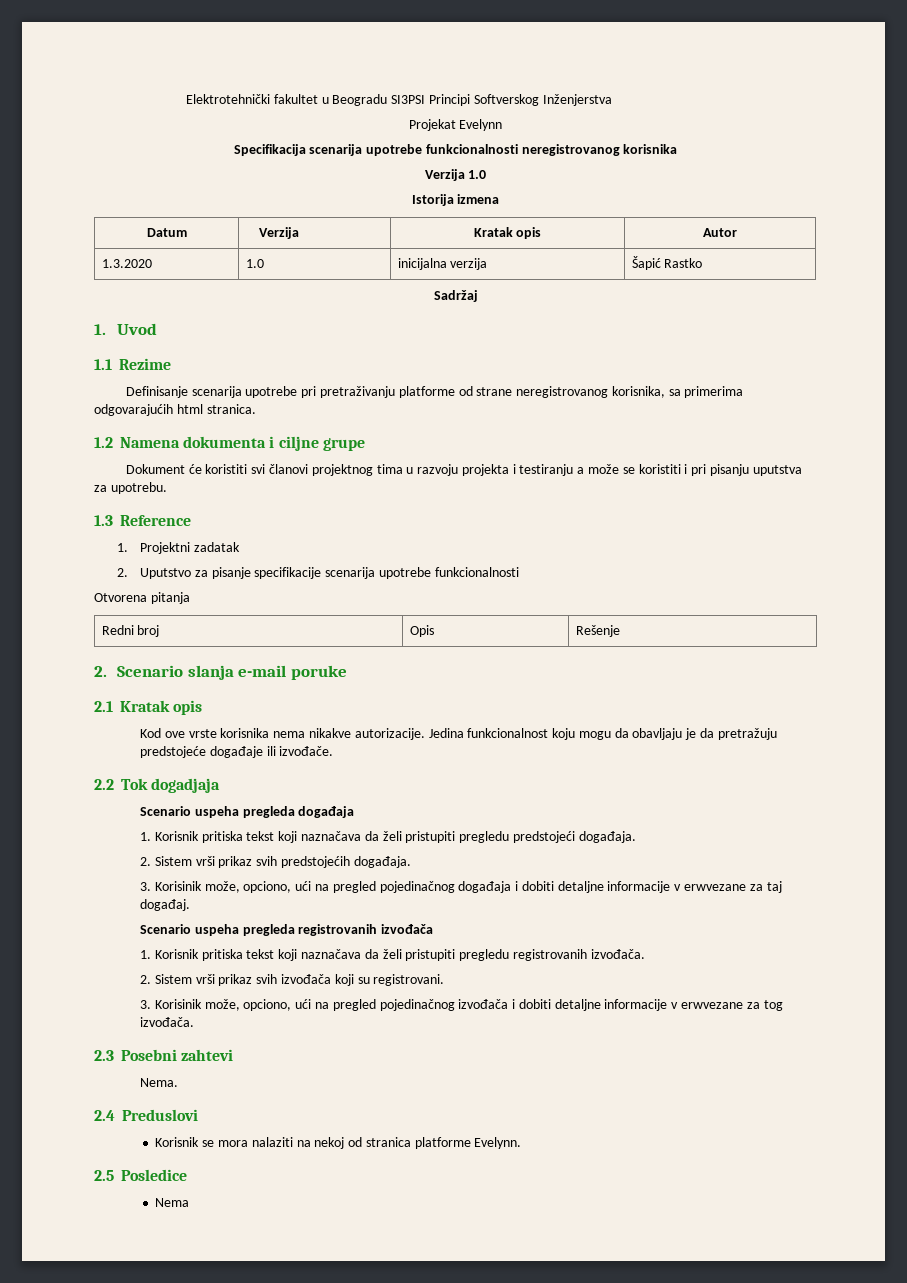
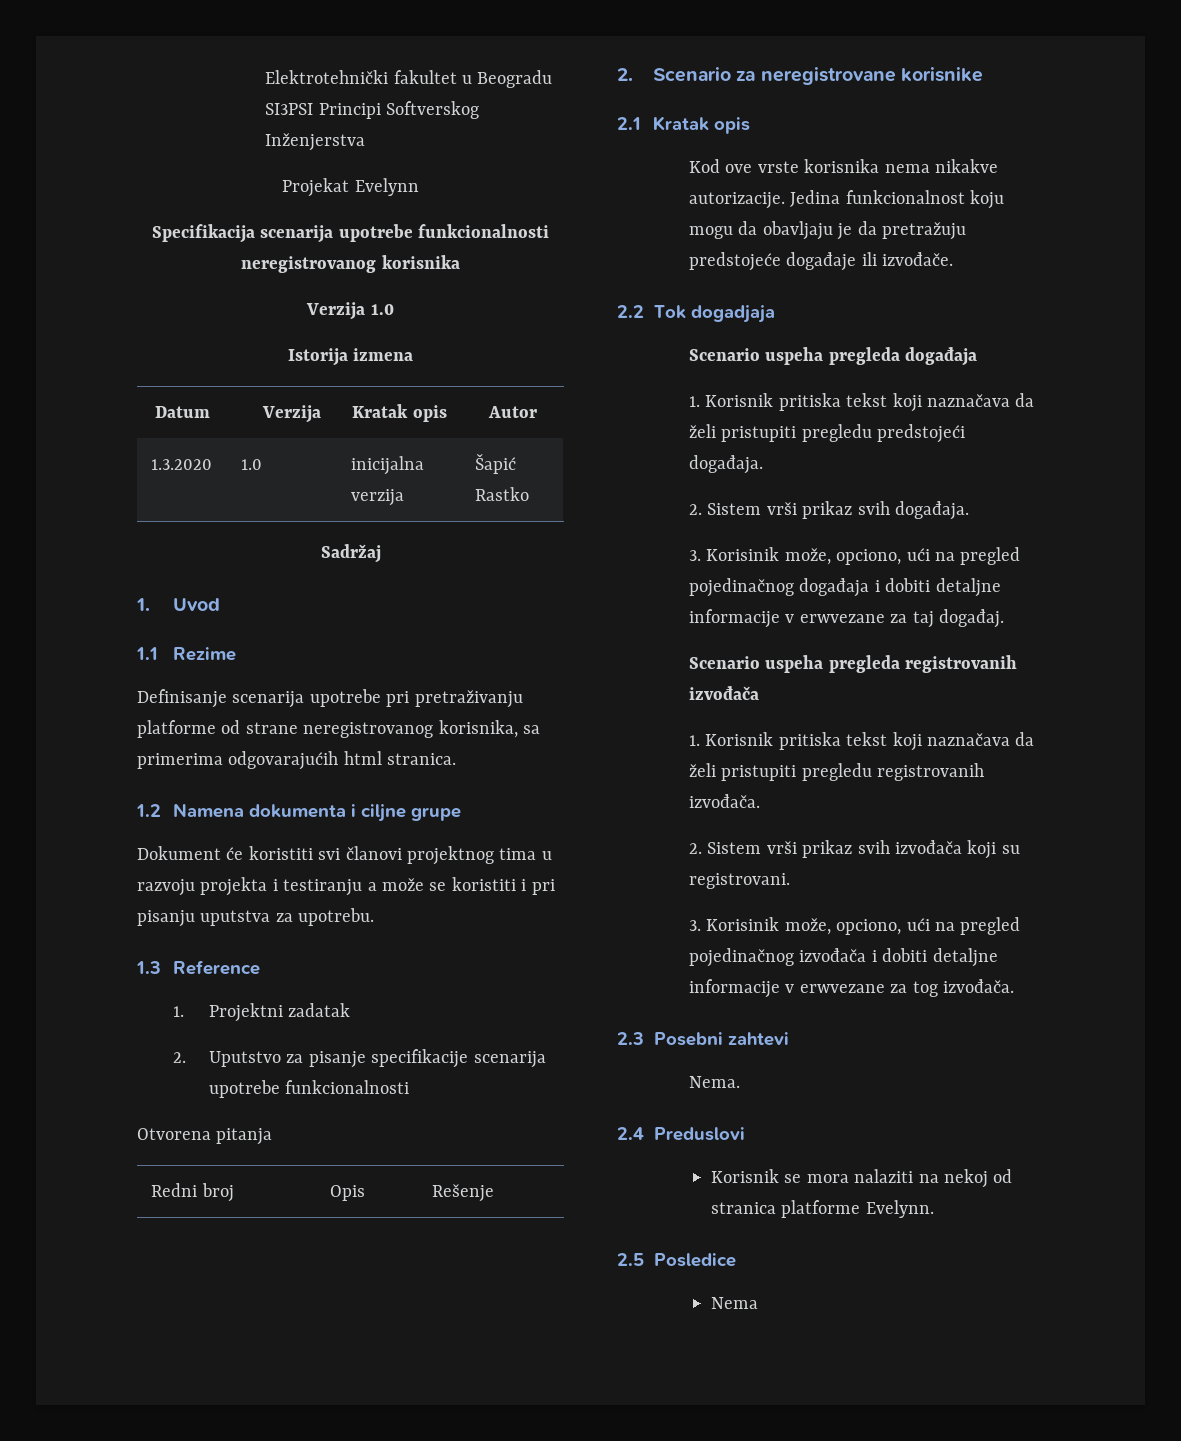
- 2. Scenario slanja e-mail poruke
+ 2. Scenario za neregistrovane korisnike
- 2. Sistem vrši prikaz svih predstojećih događaja.
+ 2. Sistem vrši prikaz svih događaja.

